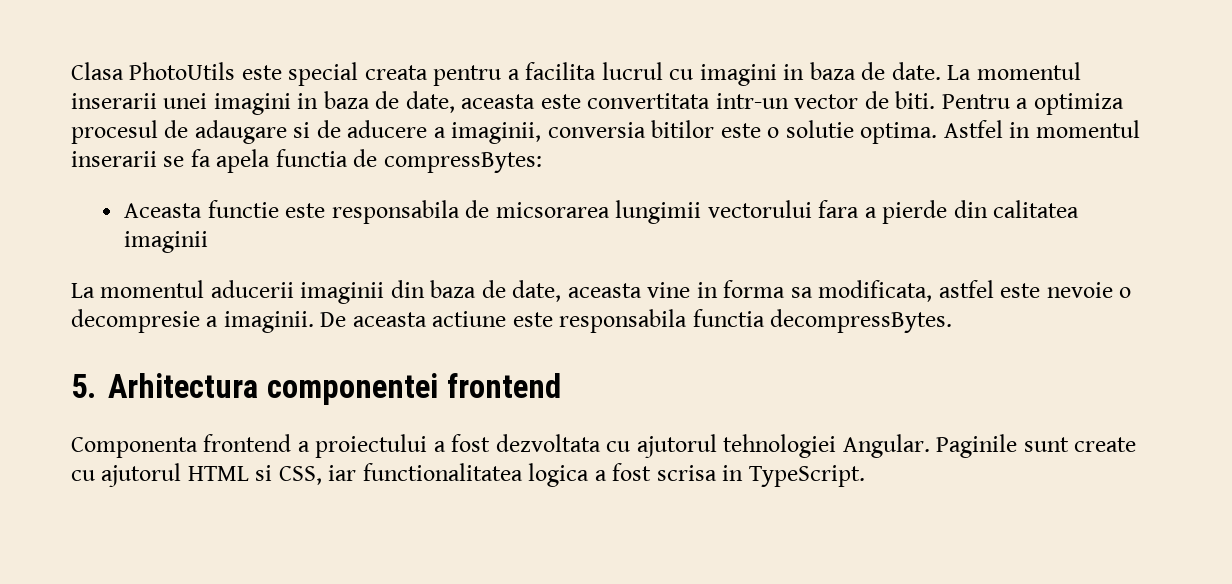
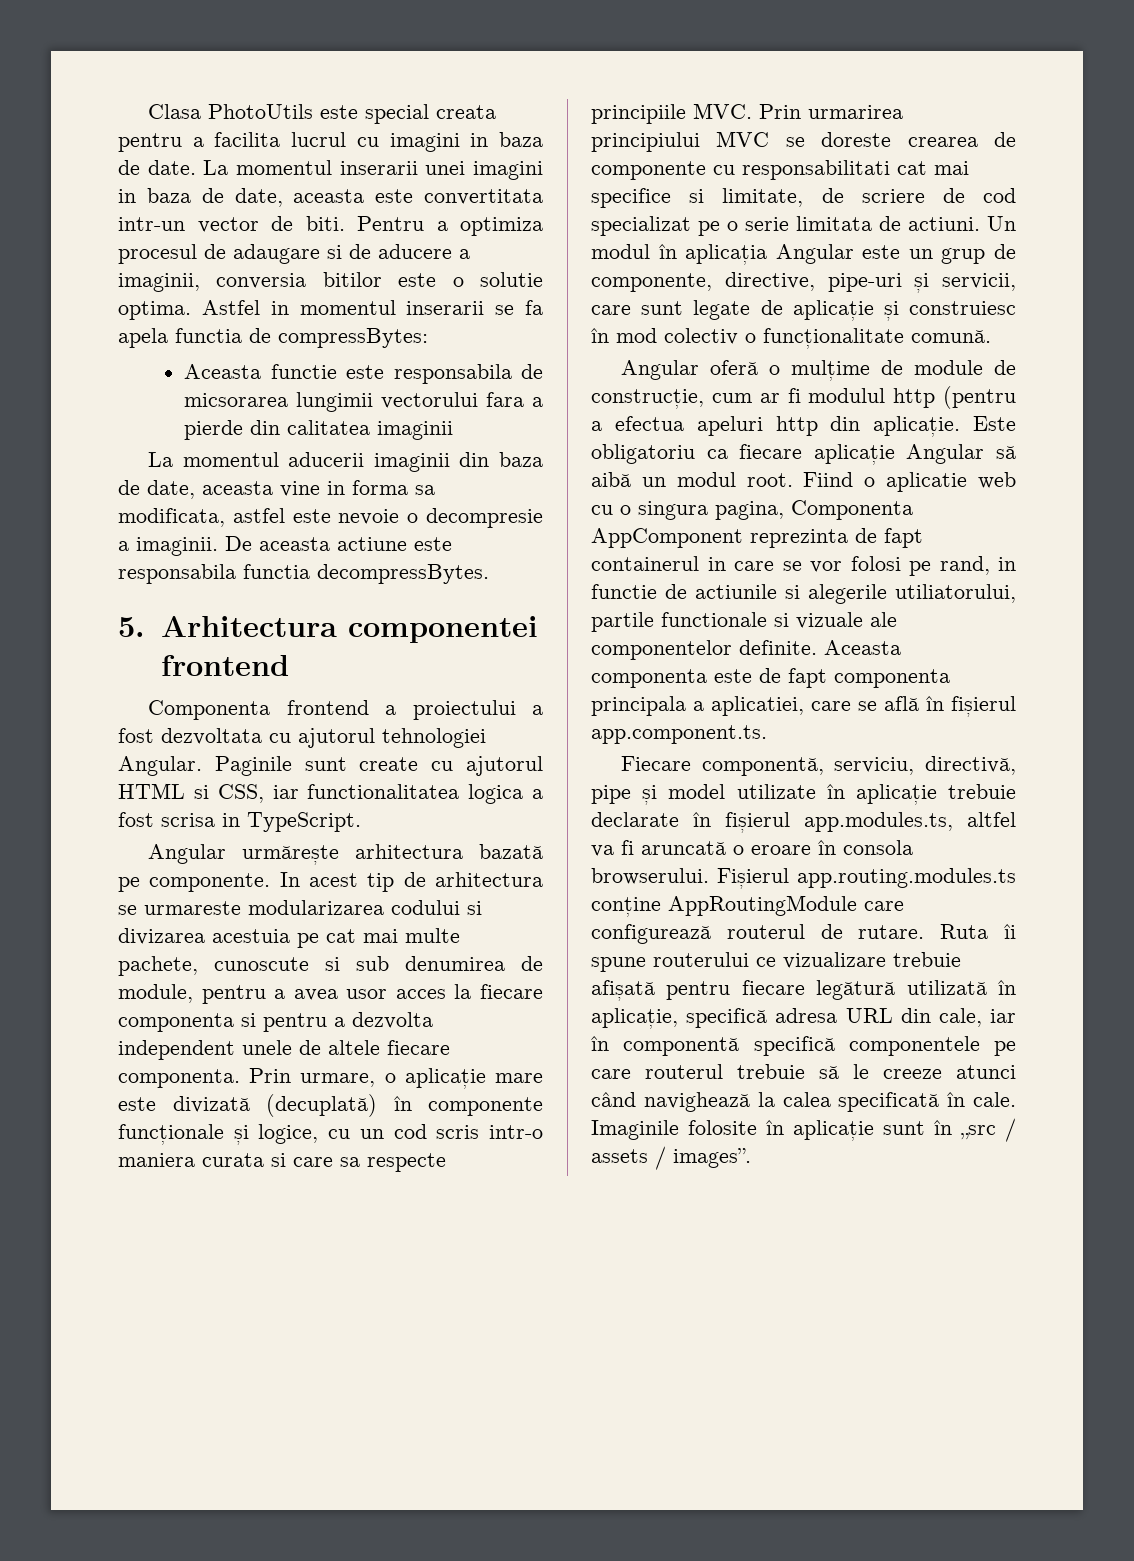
+ Angular urmărește arhitectura bazată pe componente. In acest tip de arhitectura se urmareste modularizarea codului si divizarea acestuia pe cat mai multe pachete, cunoscute si sub denumirea de module, pentru a avea usor acces la fiecare componenta si pentru a dezvolta independent unele de altele fiecare componenta. Prin urmare, o aplicație mare este divizată (decuplată) în componente funcționale și logice, cu un cod scris intr-o maniera curata si care sa respecte principiile MVC. Prin urmarirea principiului MVC se doreste crearea de componente cu responsabilitati cat mai specifice si limitate, de scriere de cod specializat pe o serie limitata de actiuni. Un modul în aplicația Angular este un grup de componente, directive, pipe-uri și servicii, care sunt legate de aplicație și construiesc în mod colectiv o funcționalitate comună.
+ Angular oferă o mulțime de module de construcție, cum ar fi modulul http (pentru a efectua apeluri http din aplicație. Este obligatoriu ca fiecare aplicație Angular să aibă un modul root. Fiind o aplicatie web cu o singura pagina, Componenta AppComponent reprezinta de fapt containerul in care se vor folosi pe rand, in functie de actiunile si alegerile utiliatorului, partile functionale si vizuale ale componentelor definite. Aceasta componenta este de fapt componenta principala a aplicatiei, care se află în fișierul app.component.ts.
+ Fiecare componentă, serviciu, directivă, pipe și model utilizate în aplicație trebuie declarate în fișierul app.modules.ts, altfel va fi aruncată o eroare în consola browserului. Fișierul app.routing.modules.ts conține AppRoutingModule care configurează routerul de rutare. Ruta îi spune routerului ce vizualizare trebuie afișată pentru fiecare legătură utilizată în aplicație, specifică adresa URL din cale, iar în componentă specifică componentele pe care routerul trebuie să le creeze atunci când navighează la calea specificată în cale. Imaginile folosite în aplicație sunt în „src / assets / images”.

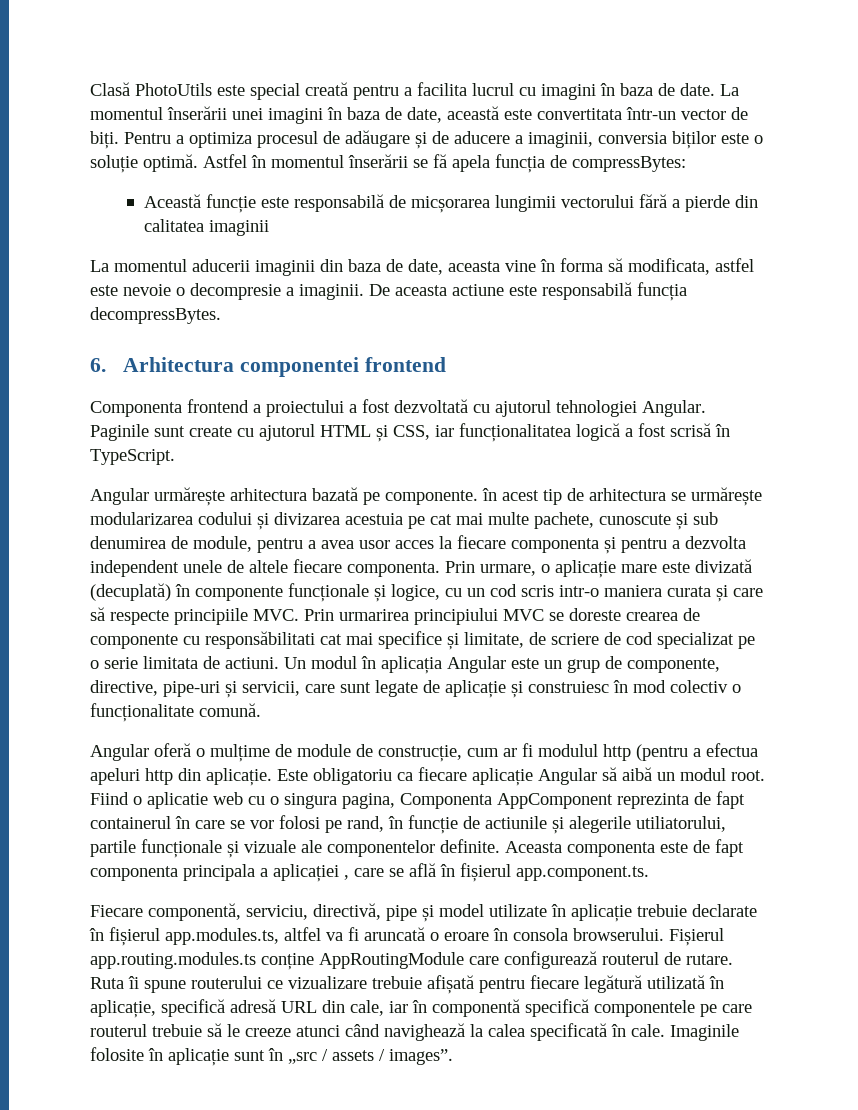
- Clasa PhotoUtils este special creata pentru a facilita lucrul cu imagini in baza de date.
+ Clasă PhotoUtils este special creată pentru a facilita lucrul cu imagini în baza de date.
- La momentul inserarii unei imagini in baza de date, aceasta este convertitata intr-un vector de biti.
+ La momentul înserării unei imagini în baza de date, această este convertitata într-un vector de biți.
- Pentru a optimiza procesul de adaugare si de aducere a imaginii, conversia bitilor este o solutie optima. Astfel in momentul inserarii se fa apela functia de compressBytes:
- Aceasta functie este responsabila de micsorarea lungimii vectorului fara a pierde din calitatea imaginii
+ Pentru a optimiza procesul de adăugare și de aducere a imaginii, conversia biților este o soluție optimă. Astfel în momentul înserării se fă apela funcția de compressBytes:
+ Această funcție este responsabilă de micșorarea lungimii vectorului fără a pierde din calitatea imaginii
- La momentul aducerii imaginii din baza de date, aceasta vine in forma sa modificata, astfel este nevoie o decompresie a imaginii.
+ La momentul aducerii imaginii din baza de date, aceasta vine în forma să modificata, astfel este nevoie o decompresie a imaginii.
- De aceasta actiune este responsabila functia decompressBytes.
+ De aceasta actiune este responsabilă funcția decompressBytes.
- 5. Arhitectura componentei frontend
+ 6. Arhitectura componentei frontend
- Componenta frontend a proiectului a fost dezvoltata cu ajutorul tehnologiei Angular.
+ Componenta frontend a proiectului a fost dezvoltată cu ajutorul tehnologiei Angular.
- Paginile sunt create cu ajutorul HTML si CSS, iar functionalitatea logica a fost scrisa in TypeScript.
+ Paginile sunt create cu ajutorul HTML și CSS, iar funcționalitatea logică a fost scrisă în TypeScript.
- Angular urmărește arhitectura bazată pe componente. In acest tip de arhitectura se urmareste modularizarea codului si divizarea acestuia pe cat mai multe pachete, cunoscute si sub denumirea de module, pentru a avea usor acces la fiecare componenta si pentru a dezvolta independent unele de altele fiecare componenta.
+ Angular urmărește arhitectura bazată pe componente. în acest tip de arhitectura se urmărește modularizarea codului și divizarea acestuia pe cat mai multe pachete, cunoscute și sub denumirea de module, pentru a avea usor acces la fiecare componenta și pentru a dezvolta independent unele de altele fiecare componenta.
- Prin urmare, o aplicație mare este divizată (decuplată) în componente funcționale și logice, cu un cod scris intr-o maniera curata si care sa respecte principiile MVC. Prin urmarirea principiului MVC se doreste crearea de componente cu responsabilitati cat mai specifice si limitate, de scriere de cod specializat pe o serie limitata de actiuni.
+ Prin urmare, o aplicație mare este divizată (decuplată) în componente funcționale și logice, cu un cod scris intr-o maniera curata și care să respecte principiile MVC. Prin urmarirea principiului MVC se doreste crearea de componente cu responsăbilitati cat mai specifice și limitate, de scriere de cod specializat pe o serie limitata de actiuni.
- Fiind o aplicatie web cu o singura pagina, Componenta AppComponent reprezinta de fapt containerul in care se vor folosi pe rand, in functie de actiunile si alegerile utiliatorului, partile functionale si vizuale ale componentelor definite.
+ Fiind o aplicatie web cu o singura pagina, Componenta AppComponent reprezinta de fapt containerul în care se vor folosi pe rand, în funcție de actiunile și alegerile utiliatorului, partile funcționale și vizuale ale componentelor definite.
- Aceasta componenta este de fapt componenta principala a aplicatiei, care se află în fișierul app.component.ts.
+ Aceasta componenta este de fapt componenta principala a aplicației , care se află în fișierul app.component.ts.
- Ruta îi spune routerului ce vizualizare trebuie afișată pentru fiecare legătură utilizată în aplicație, specifică adresa URL din cale, iar în componentă specifică componentele pe care routerul trebuie să le creeze atunci când navighează la calea specificată în cale.
+ Ruta îi spune routerului ce vizualizare trebuie afișată pentru fiecare legătură utilizată în aplicație, specifică adresă URL din cale, iar în componentă specifică componentele pe care routerul trebuie să le creeze atunci când navighează la calea specificată în cale.

